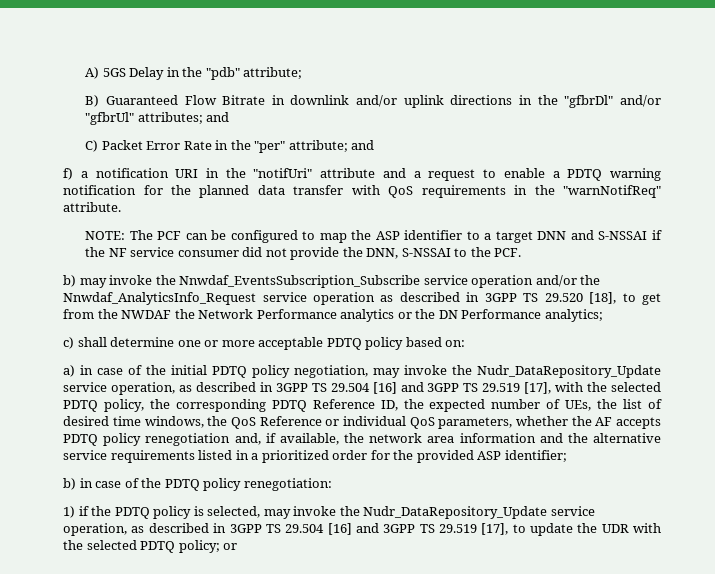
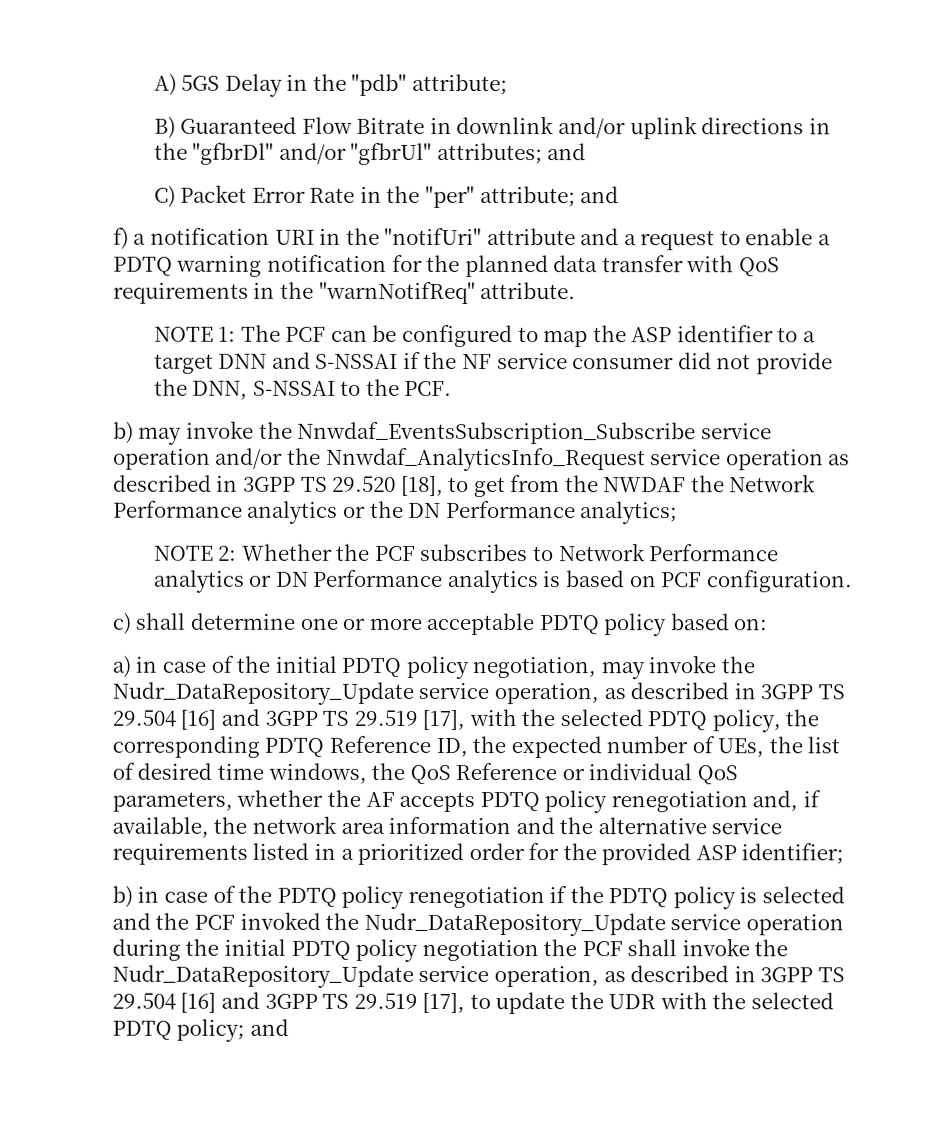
- NOTE: The PCF can be configured to map the ASP identifier to a target DNN and S-NSSAI if the NF service consumer did not provide the DNN, S-NSSAI to the PCF.
+ NOTE 1: The PCF can be configured to map the ASP identifier to a target DNN and S-NSSAI if the NF service consumer did not provide the DNN, S-NSSAI to the PCF.
+ NOTE 2: Whether the PCF subscribes to Network Performance analytics or DN Performance analytics is based on PCF configuration.
- b) in case of the PDTQ policy renegotiation:
- 1) if the PDTQ policy is selected, may invoke the Nudr_DataRepository_Update service operation, as described in 3GPP TS 29.504 [16] and 3GPP TS 29.519 [17], to update the UDR with the selected PDTQ policy; or
+ b) in case of the PDTQ policy renegotiation if the PDTQ policy is selected and the PCF invoked the Nudr_DataRepository_Update service operation during the initial PDTQ policy negotiation the PCF shall invoke the Nudr_DataRepository_Update service operation, as described in 3GPP TS 29.504 [16] and 3GPP TS 29.519 [17], to update the UDR with the selected PDTQ policy; and

